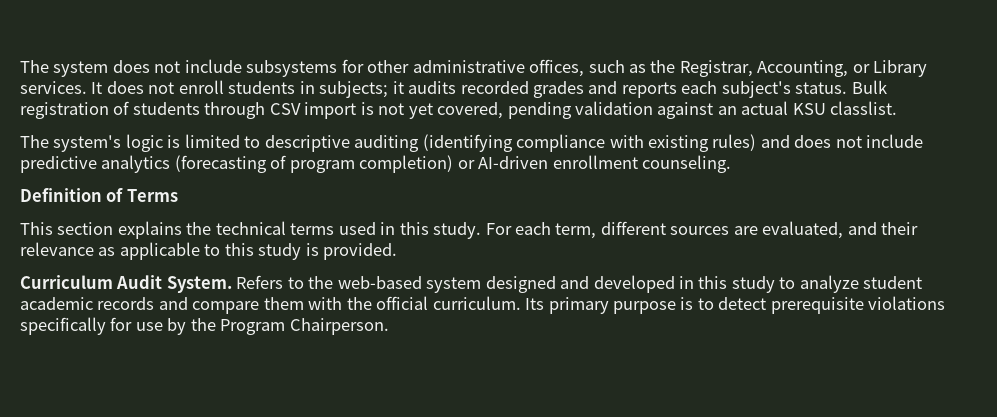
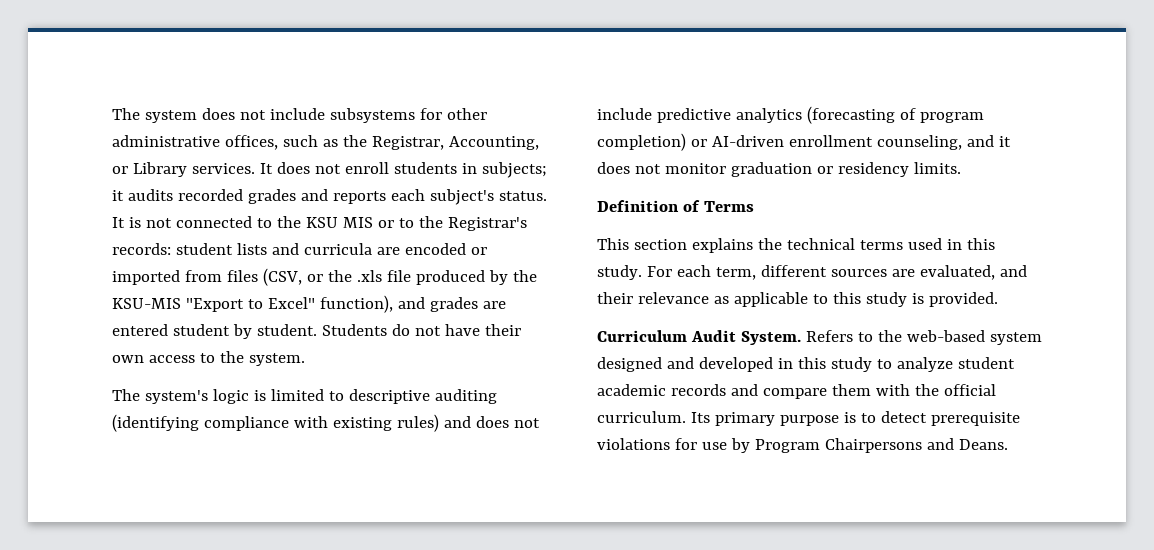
- Bulk registration of students through CSV import is not yet covered, pending validation against an actual KSU classlist.
+ It is not connected to the KSU MIS or to the Registrar's records: student lists and curricula are encoded or imported from files (CSV, or the .xls file produced by the KSU-MIS "Export to Excel" function), and grades are entered student by student. Students do not have their own access to the system.
- The system's logic is limited to descriptive auditing (identifying compliance with existing rules) and does not include predictive analytics (forecasting of program completion) or AI-driven enrollment counseling.
+ The system's logic is limited to descriptive auditing (identifying compliance with existing rules) and does not include predictive analytics (forecasting of program completion) or AI-driven enrollment counseling, and it does not monitor graduation or residency limits.
- Its primary purpose is to detect prerequisite violations specifically for use by the Program Chairperson.
+ Its primary purpose is to detect prerequisite violations for use by Program Chairpersons and Deans.

